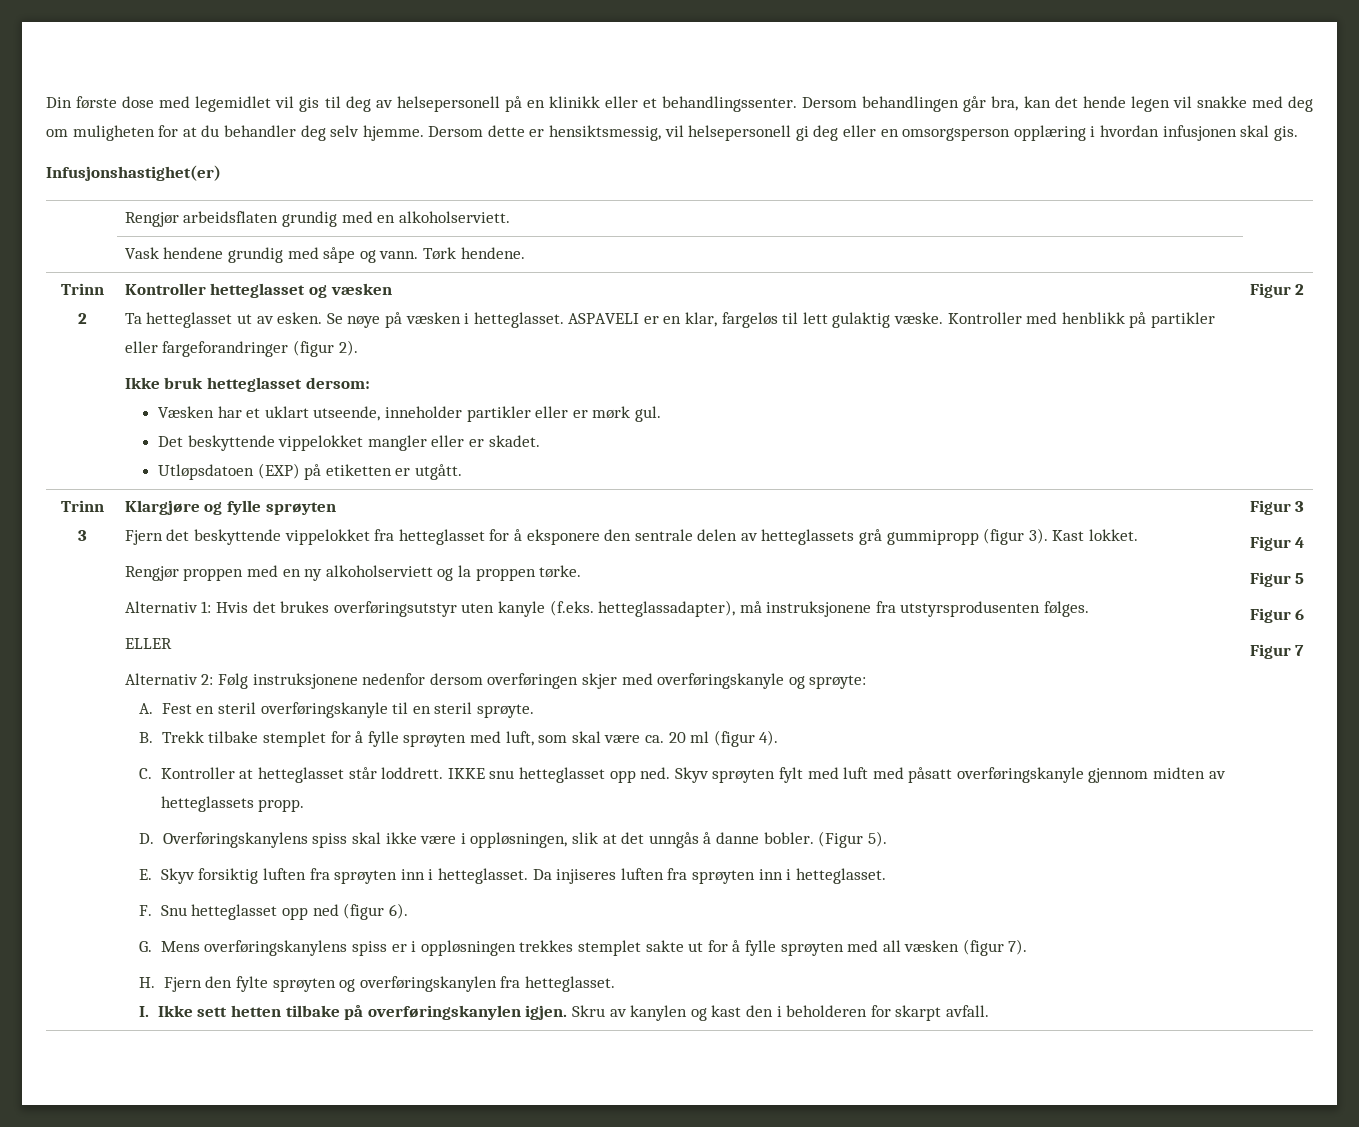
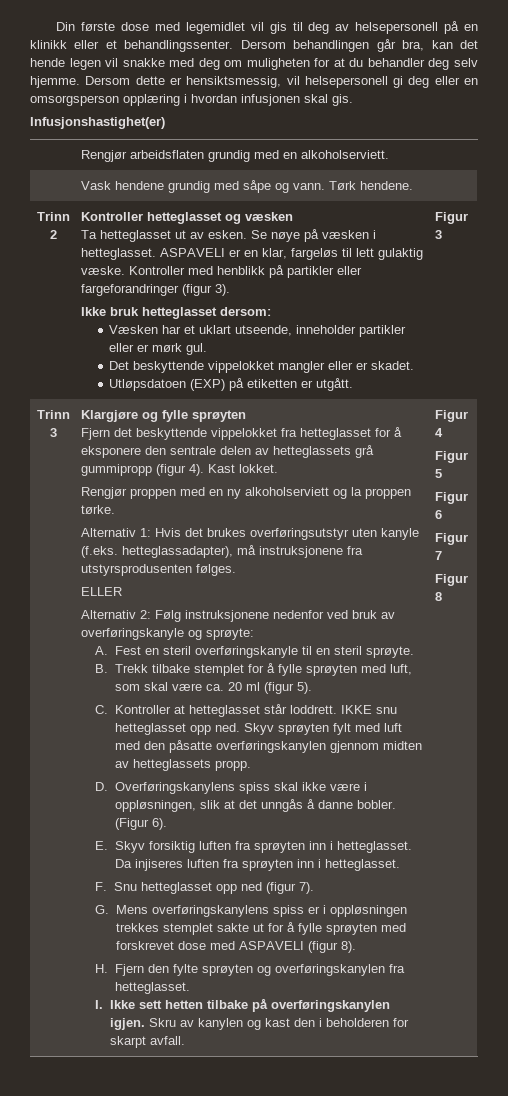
- Kontroller med henblikk på partikler eller fargeforandringer (figur 2).
+ Kontroller med henblikk på partikler eller fargeforandringer (figur 3).
- Figur 2
+ Figur 3
- Fjern det beskyttende vippelokket fra hetteglasset for å eksponere den sentrale delen av hetteglassets grå gummipropp (figur 3).
+ Fjern det beskyttende vippelokket fra hetteglasset for å eksponere den sentrale delen av hetteglassets grå gummipropp (figur 4).
- Alternativ 2: Følg instruksjonene nedenfor dersom overføringen skjer med overføringskanyle og sprøyte:
+ Alternativ 2: Følg instruksjonene nedenfor ved bruk av overføringskanyle og sprøyte:
- B. Trekk tilbake stemplet for å fylle sprøyten med luft, som skal være ca. 20 ml (figur 4).
+ B. Trekk tilbake stemplet for å fylle sprøyten med luft, som skal være ca. 20 ml (figur 5).
- Skyv sprøyten fylt med luft med påsatt overføringskanyle gjennom midten av hetteglassets propp.
+ Skyv sprøyten fylt med luft med den påsatte overføringskanylen gjennom midten av hetteglassets propp.
- (Figur 5).
+ (Figur 6).
- F. Snu hetteglasset opp ned (figur 6).
+ F. Snu hetteglasset opp ned (figur 7).
- G. Mens overføringskanylens spiss er i oppløsningen trekkes stemplet sakte ut for å fylle sprøyten med all væsken (figur 7).
+ G. Mens overføringskanylens spiss er i oppløsningen trekkes stemplet sakte ut for å fylle sprøyten med forskrevet dose med ASPAVELI (figur 8).
- Figur 3
+ Figur 8

